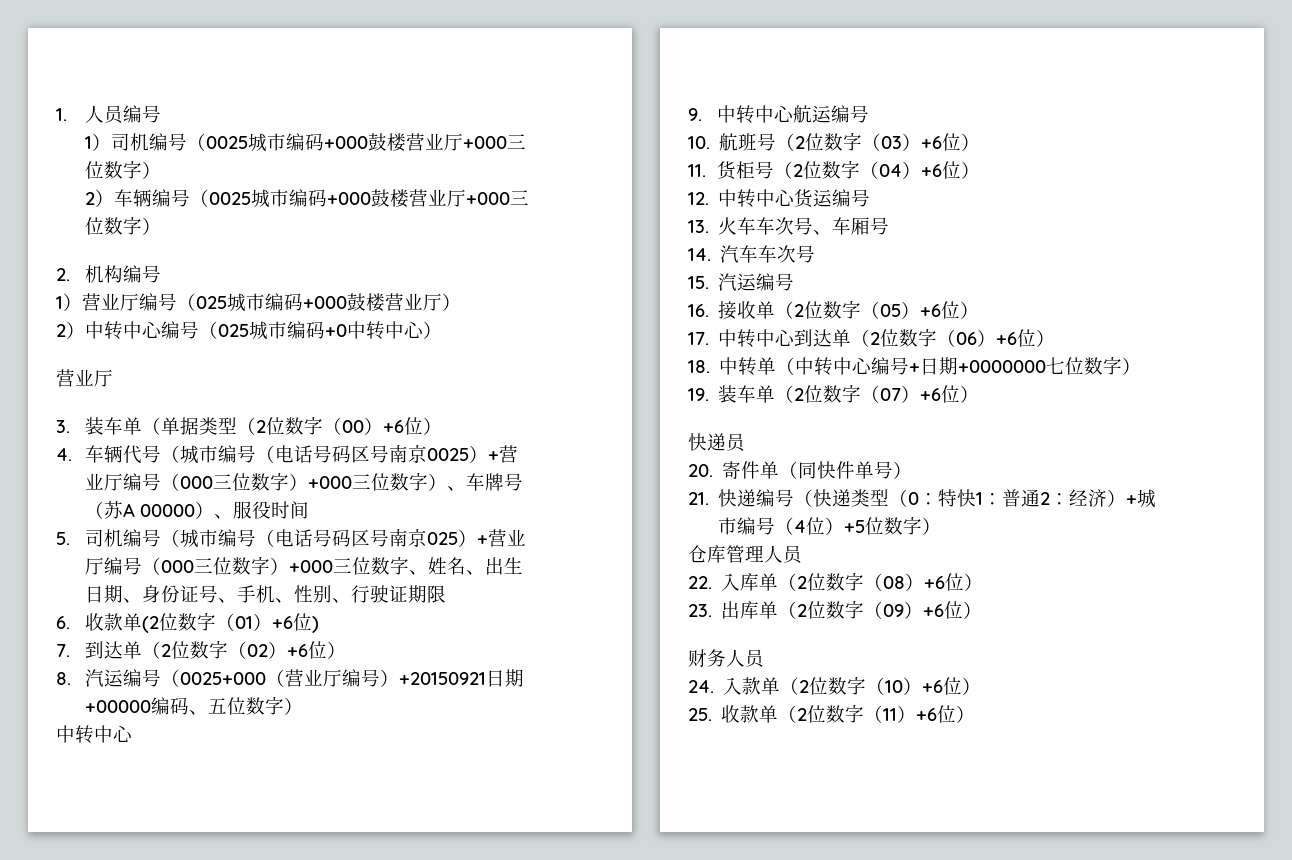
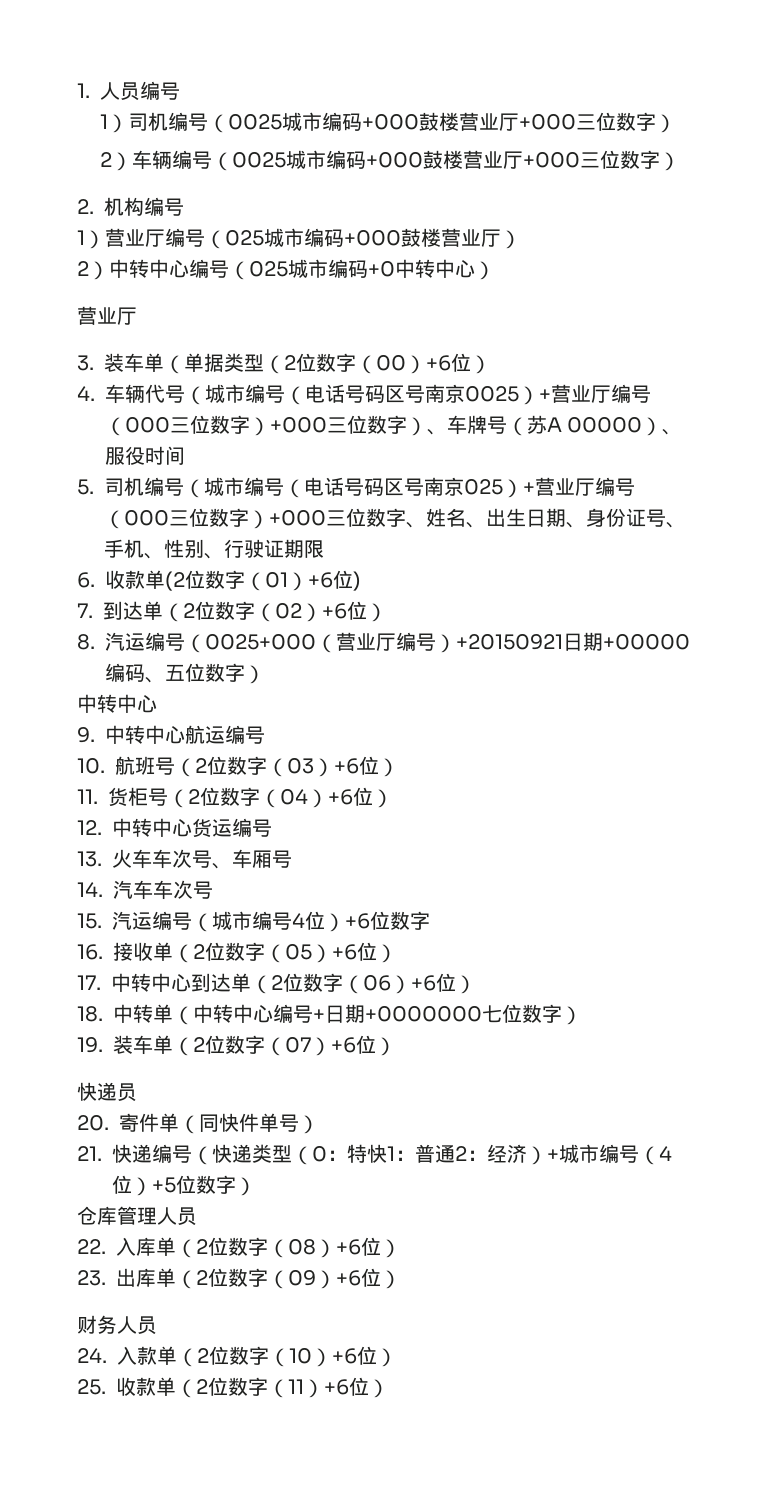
- 15.汽运编号
+ 15.汽运编号（城市编号4位）+6位数字

